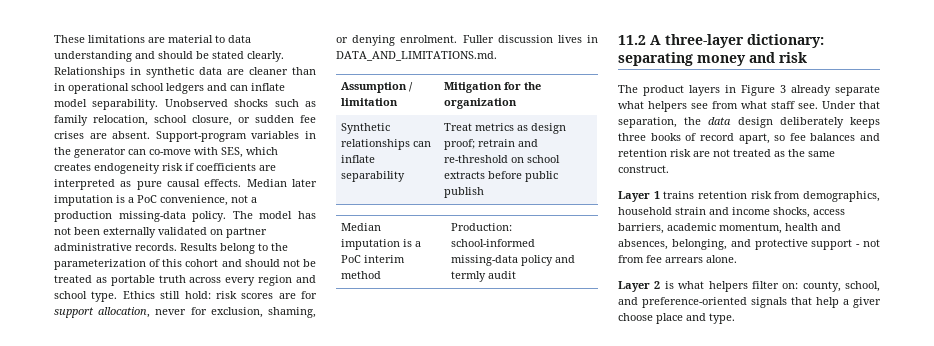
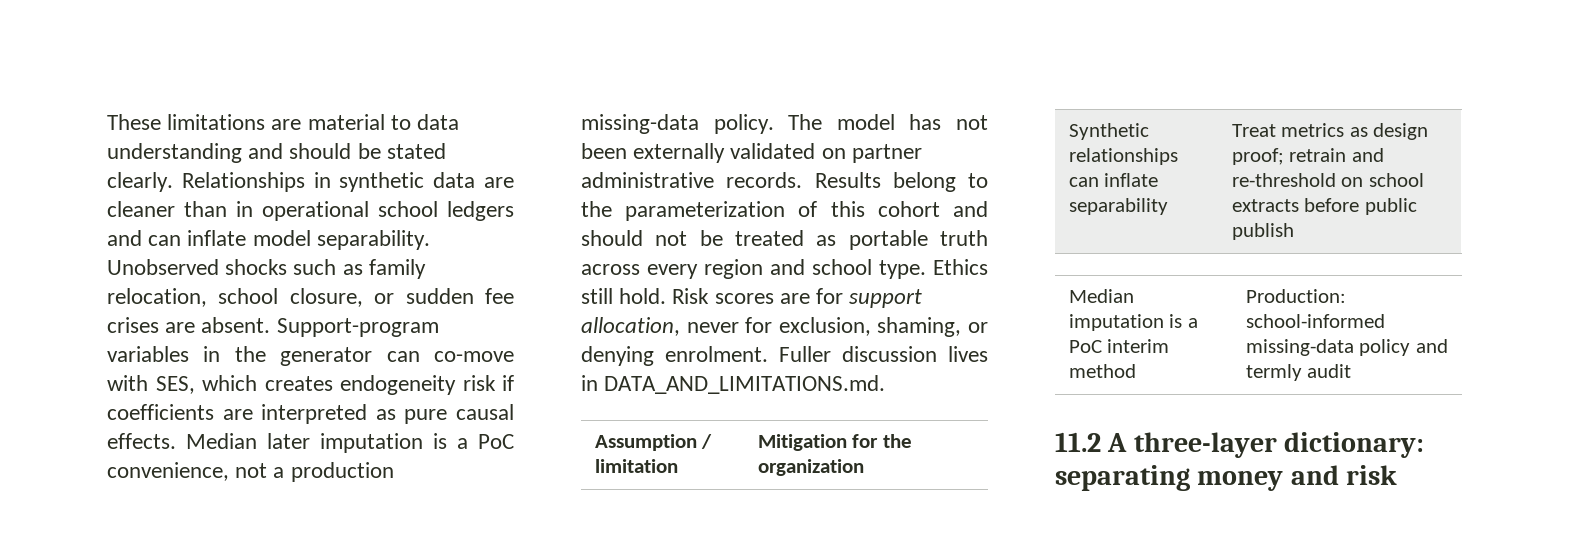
- Ethics still hold: risk scores are for support allocation, never for exclusion, shaming, or denying enrolment.
+ Ethics still hold. Risk scores are for support allocation, never for exclusion, shaming, or denying enrolment.
- The product layers in Figure 3 already separate what helpers see from what staff see. Under that separation, the data design deliberately keeps three books of record apart, so fee balances and retention risk are not treated as the same construct.
- Layer 1 trains retention risk from demographics, household strain and income shocks, access barriers, academic momentum, health and absences, belonging, and protective support - not from fee arrears alone.
- Layer 2 is what helpers filter on: county, school, and preference-oriented signals that help a giver choose place and type.

